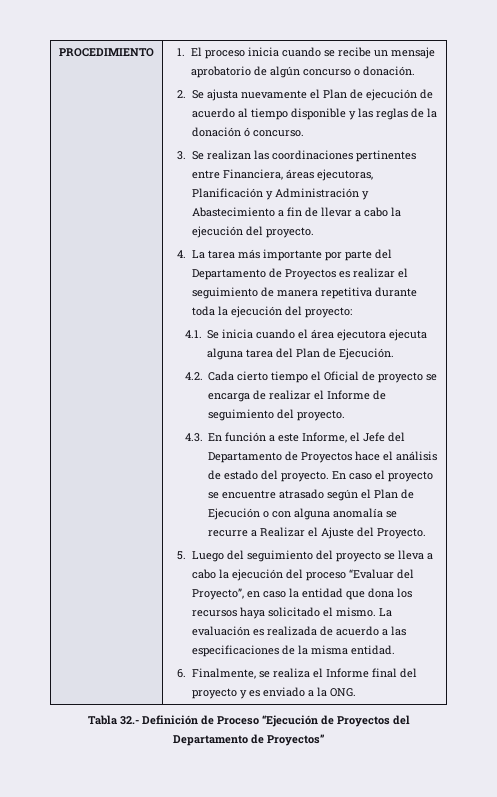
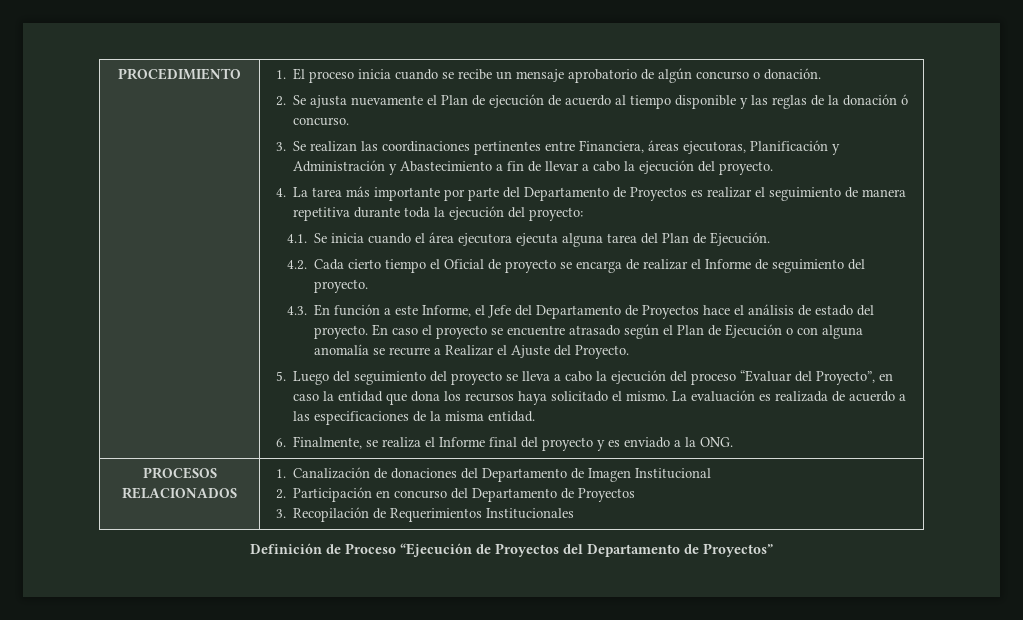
- Tabla 32.- Definición de Proceso “Ejecución de Proyectos del Departamento de Proyectos”
+ PROCESOS RELACIONADOS | 1. Canalización de donaciones del Departamento de Imagen Institucional
+ 2. Participación en concurso del Departamento de Proyectos
+ 3. Recopilación de Requerimientos Institucionales
+ Definición de Proceso “Ejecución de Proyectos del Departamento de Proyectos”

